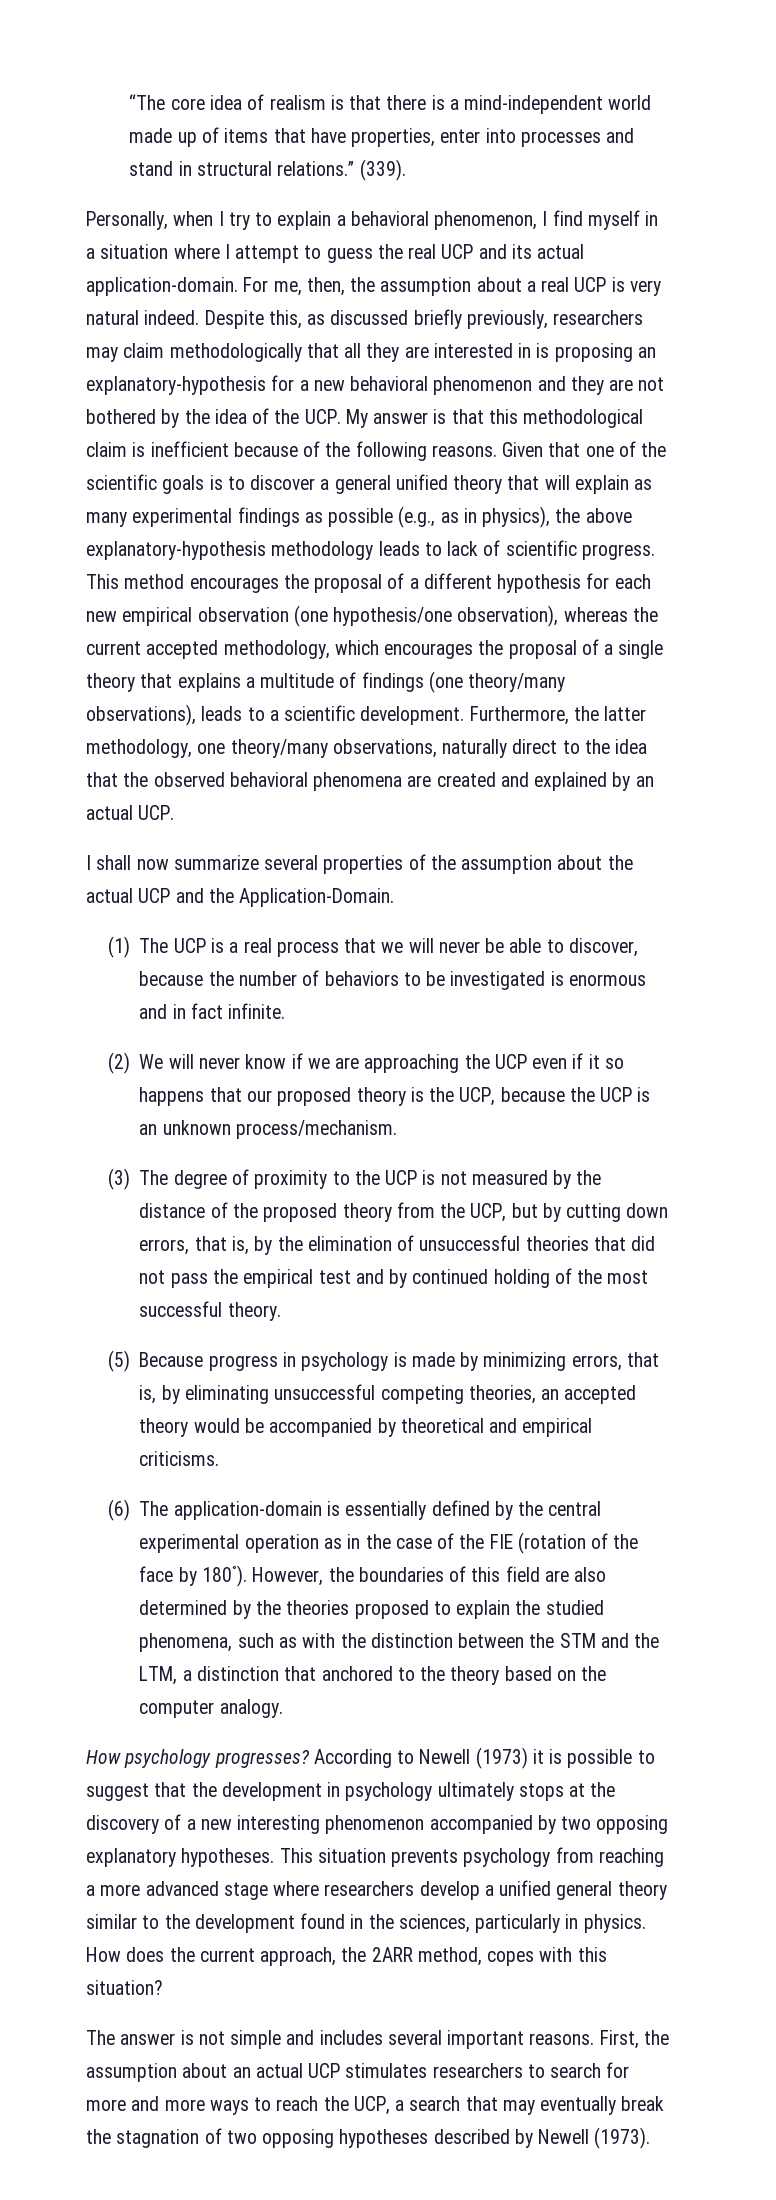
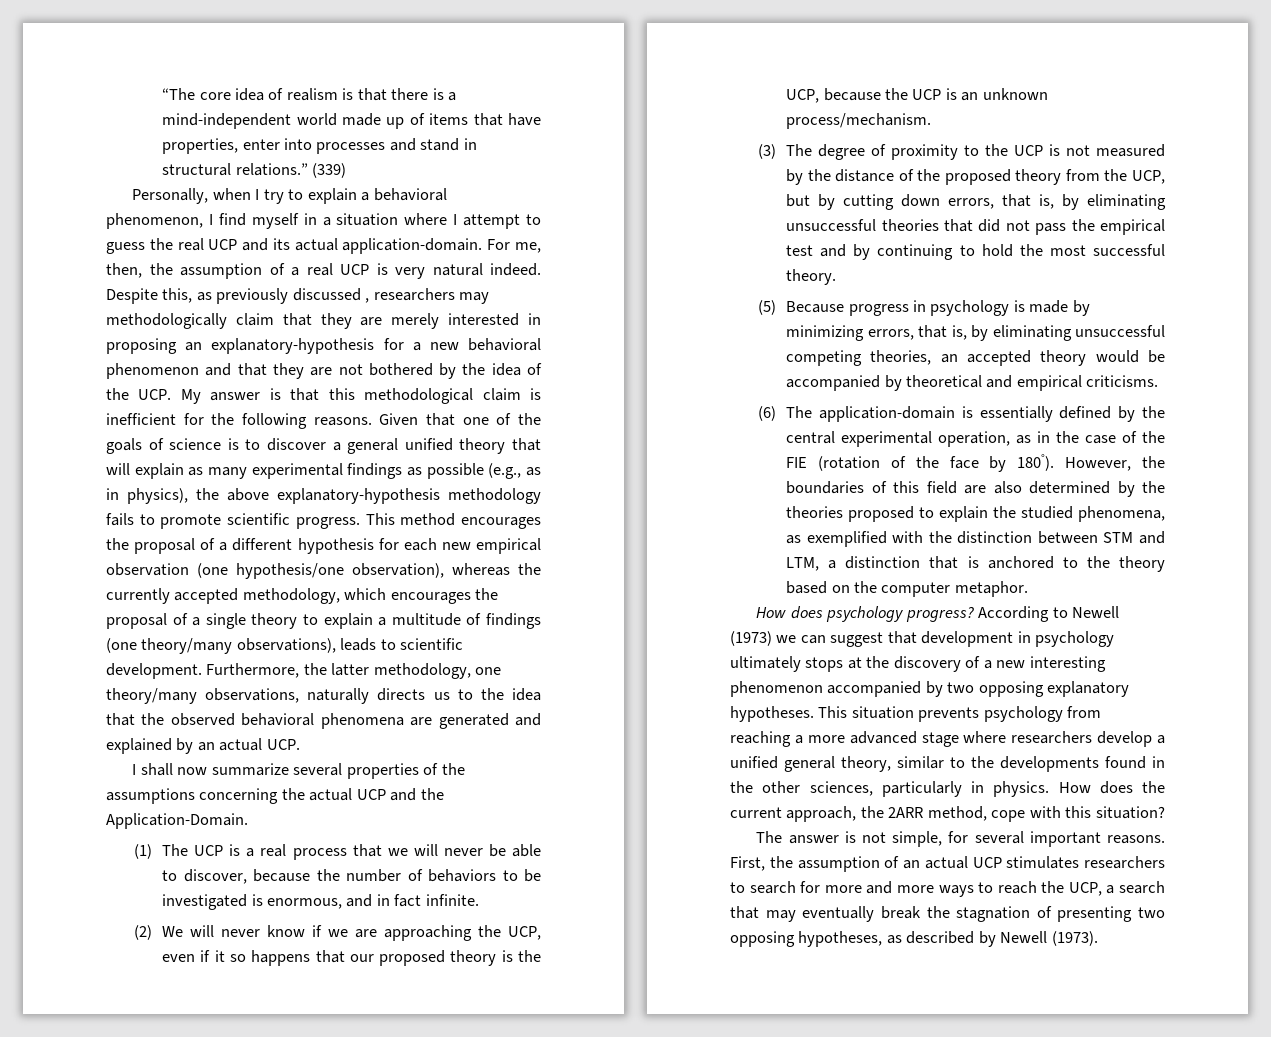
- (339).
+ (339)
- For me, then, the assumption about a real UCP is very natural indeed.
+ For me, then, the assumption of a real UCP is very natural indeed.
- Despite this, as discussed briefly previously, researchers may claim methodologically that all they are interested in is proposing an explanatory-hypothesis for a new behavioral phenomenon and they are not bothered by the idea of the UCP. My answer is that this methodological claim is inefficient because of the following reasons.
+ Despite this, as previously discussed , researchers may methodologically claim that they are merely interested in proposing an explanatory-hypothesis for a new behavioral phenomenon and that they are not bothered by the idea of the UCP. My answer is that this methodological claim is inefficient for the following reasons.
- Given that one of the scientific goals is to discover a general unified theory that will explain as many experimental findings as possible (e.g., as in physics), the above explanatory-hypothesis methodology leads to lack of scientific progress.
+ Given that one of the goals of science is to discover a general unified theory that will explain as many experimental findings as possible (e.g., as in physics), the above explanatory-hypothesis methodology fails to promote scientific progress.
- This method encourages the proposal of a different hypothesis for each new empirical observation (one hypothesis/one observation), whereas the current accepted methodology, which encourages the proposal of a single theory that explains a multitude of findings (one theory/many observations), leads to a scientific development.
+ This method encourages the proposal of a different hypothesis for each new empirical observation (one hypothesis/one observation), whereas the currently accepted methodology, which encourages the proposal of a single theory to explain a multitude of findings (one theory/many observations), leads to scientific development.
- Furthermore, the latter methodology, one theory/many observations, naturally direct to the idea that the observed behavioral phenomena are created and explained by an actual UCP.
+ Furthermore, the latter methodology, one theory/many observations, naturally directs us to the idea that the observed behavioral phenomena are generated and explained by an actual UCP.
- I shall now summarize several properties of the assumption about the actual UCP and the Application-Domain.
+ I shall now summarize several properties of the assumptions concerning the actual UCP and the Application-Domain.
- (1) The UCP is a real process that we will never be able to discover, because the number of behaviors to be investigated is enormous and in fact infinite.
+ (1) The UCP is a real process that we will never be able to discover, because the number of behaviors to be investigated is enormous, and in fact infinite.
- (2) We will never know if we are approaching the UCP even if it so happens that our proposed theory is the UCP, because the UCP is an unknown process/mechanism.
+ (2) We will never know if we are approaching the UCP, even if it so happens that our proposed theory is the UCP, because the UCP is an unknown process/mechanism.
- (3) The degree of proximity to the UCP is not measured by the distance of the proposed theory from the UCP, but by cutting down errors, that is, by the elimination of unsuccessful theories that did not pass the empirical test and by continued holding of the most successful theory.
+ (3) The degree of proximity to the UCP is not measured by the distance of the proposed theory from the UCP, but by cutting down errors, that is, by eliminating unsuccessful theories that did not pass the empirical test and by continuing to hold the most successful theory.
- (6) The application-domain is essentially defined by the central experimental operation as in the case of the FIE (rotation of the face by 180°).
+ (6) The application-domain is essentially defined by the central experimental operation, as in the case of the FIE (rotation of the face by 180°).
- However, the boundaries of this field are also determined by the theories proposed to explain the studied phenomena, such as with the distinction between the STM and the LTM, a distinction that anchored to the theory based on the computer analogy.
- How psychology progresses?
+ However, the boundaries of this field are also determined by the theories proposed to explain the studied phenomena, as exemplified with the distinction between STM and LTM, a distinction that is anchored to the theory based on the computer metaphor.
+ How does psychology progress?
- According to Newell (1973) it is possible to suggest that the development in psychology ultimately stops at the discovery of a new interesting phenomenon accompanied by two opposing explanatory hypotheses.
+ According to Newell (1973) we can suggest that development in psychology ultimately stops at the discovery of a new interesting phenomenon accompanied by two opposing explanatory hypotheses.
- This situation prevents psychology from reaching a more advanced stage where researchers develop a unified general theory similar to the development found in the sciences, particularly in physics.
+ This situation prevents psychology from reaching a more advanced stage where researchers develop a unified general theory, similar to the developments found in the other sciences, particularly in physics.
- How does the current approach, the 2ARR method, copes with this situation?
+ How does the current approach, the 2ARR method, cope with this situation?
- The answer is not simple and includes several important reasons.
+ The answer is not simple, for several important reasons.
- First, the assumption about an actual UCP stimulates researchers to search for more and more ways to reach the UCP, a search that may eventually break the stagnation of two opposing hypotheses described by Newell (1973).
+ First, the assumption of an actual UCP stimulates researchers to search for more and more ways to reach the UCP, a search that may eventually break the stagnation of presenting two opposing hypotheses, as described by Newell (1973).

